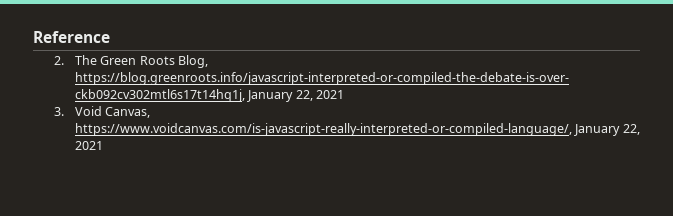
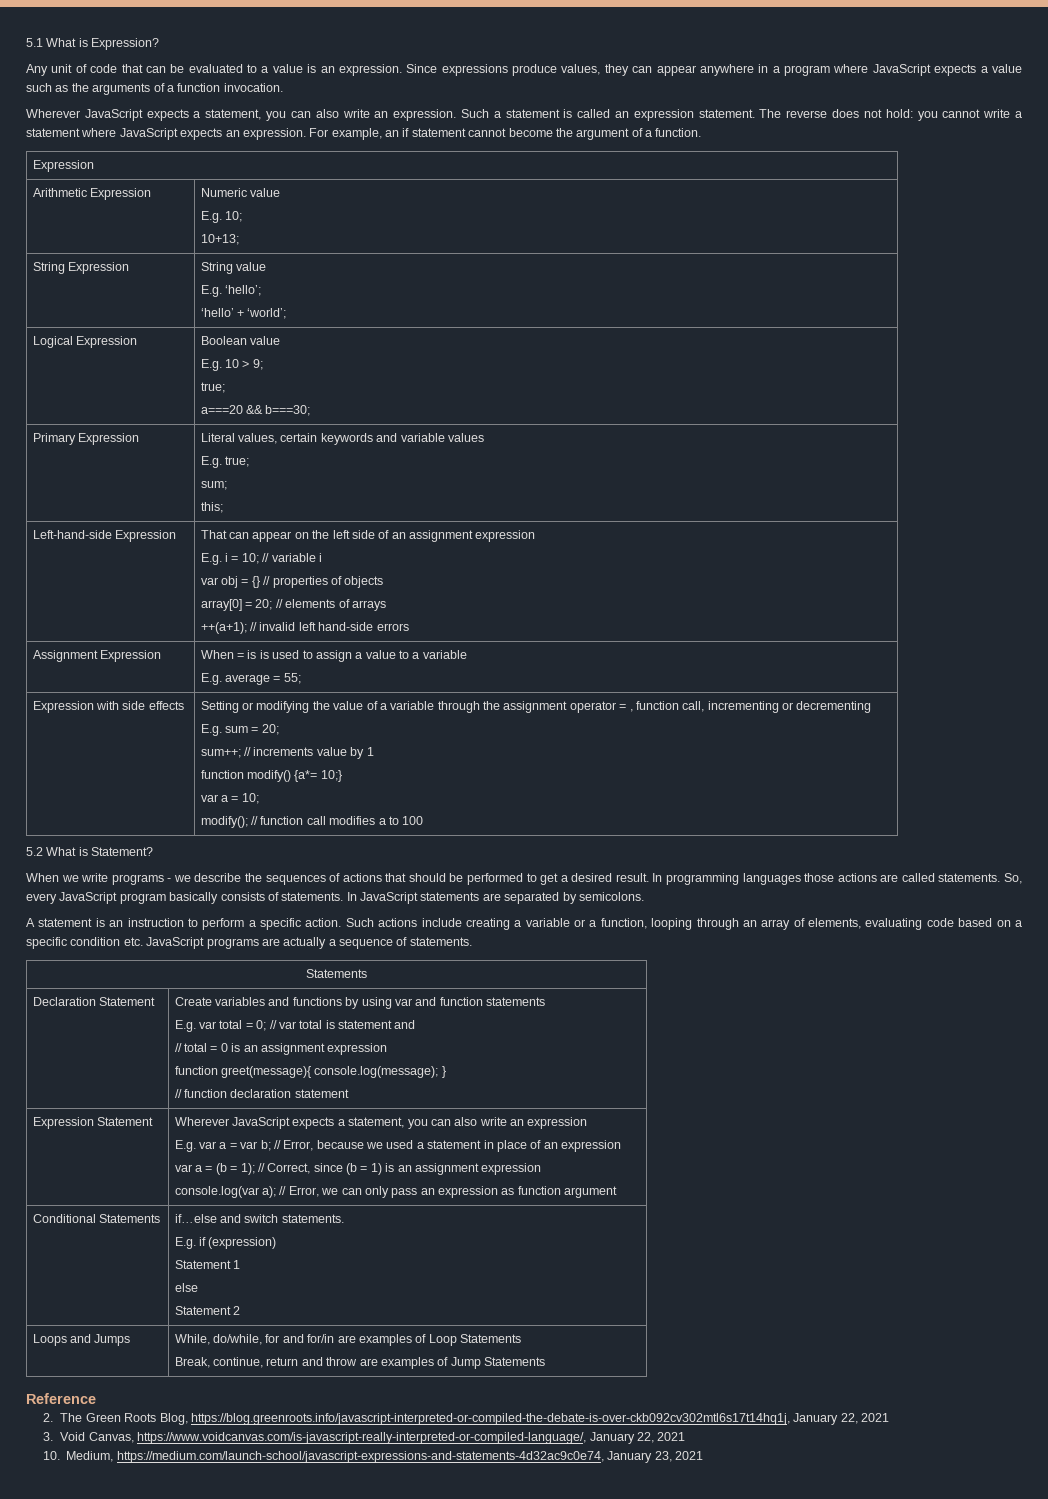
+ 5.1 What is Expression?
+ Any unit of code that can be evaluated to a value is an expression. Since expressions produce values, they can appear anywhere in a program where JavaScript expects a value such as the arguments of a function invocation.
+ Wherever JavaScript expects a statement, you can also write an expression. Such a statement is called an expression statement. The reverse does not hold: you cannot write a statement where JavaScript expects an expression. For example, an if statement cannot become the argument of a function.
+ Expression
+ Arithmetic Expression | Numeric value
+ E.g. 10;
+ 10+13;
+ String Expression | String value
+ E.g. ‘hello’;
+ ‘hello’ + ‘world’;
+ Logical Expression | Boolean value
+ E.g. 10 > 9;
+ true;
+ a===20 && b===30;
+ Primary Expression | Literal values, certain keywords and variable values
+ E.g. true;
+ sum;
+ this;
+ Left-hand-side Expression | That can appear on the left side of an assignment expression
+ E.g. i = 10; // variable i
+ var obj = {} // properties of objects
+ array[0] = 20; // elements of arrays
+ ++(a+1); // invalid left hand-side errors
+ Assignment Expression | When = is is used to assign a value to a variable
+ E.g. average = 55;
+ Expression with side effects | Setting or modifying the value of a variable through the assignment operator = , function call, incrementing or decrementing
+ E.g. sum = 20;
+ sum++; // increments value by 1
+ function modify() {a*= 10;}
+ var a = 10;
+ modify(); // function call modifies a to 100
+ 5.2 What is Statement?
+ When we write programs - we describe the sequences of actions that should be performed to get a desired result. In programming languages those actions are called statements. So, every JavaScript program basically consists of statements. In JavaScript statements are separated by semicolons.
+ A statement is an instruction to perform a specific action. Such actions include creating a variable or a function, looping through an array of elements, evaluating code based on a specific condition etc. JavaScript programs are actually a sequence of statements.
+ Statements
+ Declaration Statement | Create variables and functions by using var and function statements
+ E.g. var total = 0; // var total is statement and
+ // total = 0 is an assignment expression
+ function greet(message){ console.log(message); }
+ // function declaration statement
+ Expression Statement | Wherever JavaScript expects a statement, you can also write an expression
+ E.g. var a = var b; // Error, because we used a statement in place of an expression
+ var a = (b = 1); // Correct, since (b = 1) is an assignment expression
+ console.log(var a); // Error, we can only pass an expression as function argument
+ Conditional Statements | if…else and switch statements.
+ E.g. if (expression)
+ Statement 1
+ else
+ Statement 2
+ Loops and Jumps | While, do/while, for and for/in are examples of Loop Statements
+ Break, continue, return and throw are examples of Jump Statements
+ 10. Medium, https://medium.com/launch-school/javascript-expressions-and-statements-4d32ac9c0e74, January 23, 2021

